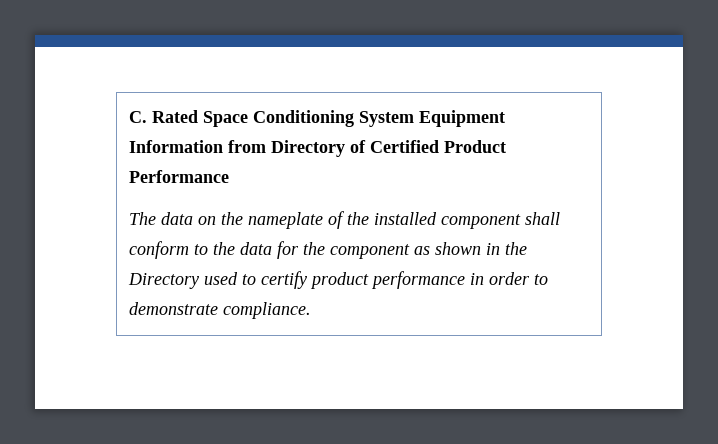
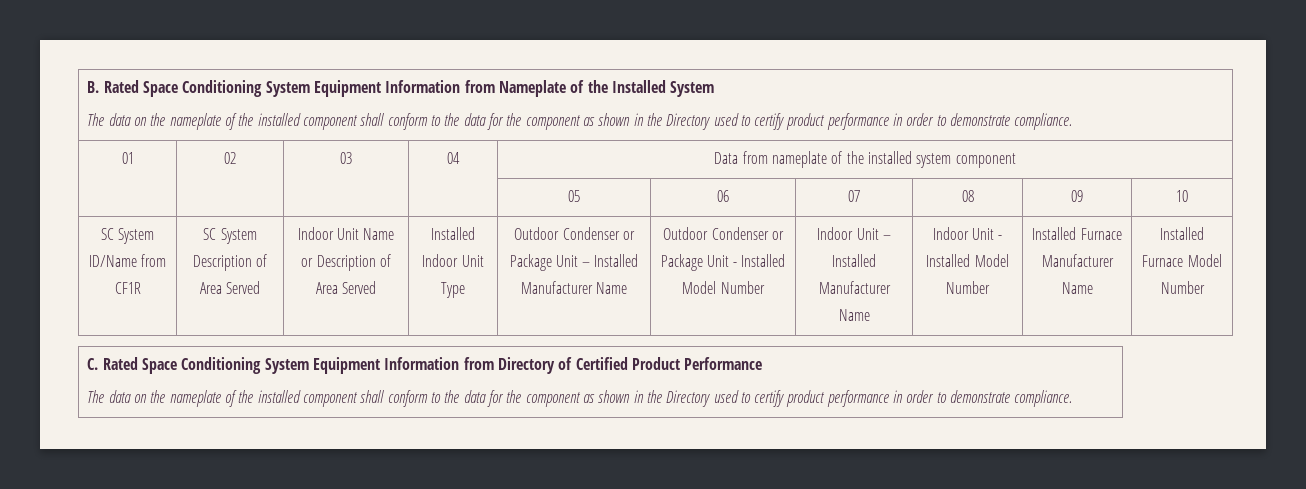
+ B. Rated Space Conditioning System Equipment Information from Nameplate of the Installed System
+ The data on the nameplate of the installed component shall conform to the data for the component as shown in the Directory used to certify product performance in order to demonstrate compliance.
+ 01 | 02 | 03 | 04 | Data from nameplate of the installed system component
+ | | | | 05 | 06 | 07 | 08 | 09 | 10
+ SC System ID/Name from CF1R | SC System Description of Area Served | Indoor Unit Name or Description of Area Served | Installed Indoor Unit Type | Outdoor Condenser or Package Unit – Installed Manufacturer Name | Outdoor Condenser or Package Unit - Installed Model Number | Indoor Unit – Installed Manufacturer Name | Indoor Unit - Installed Model Number | Installed Furnace Manufacturer Name | Installed Furnace Model Number

